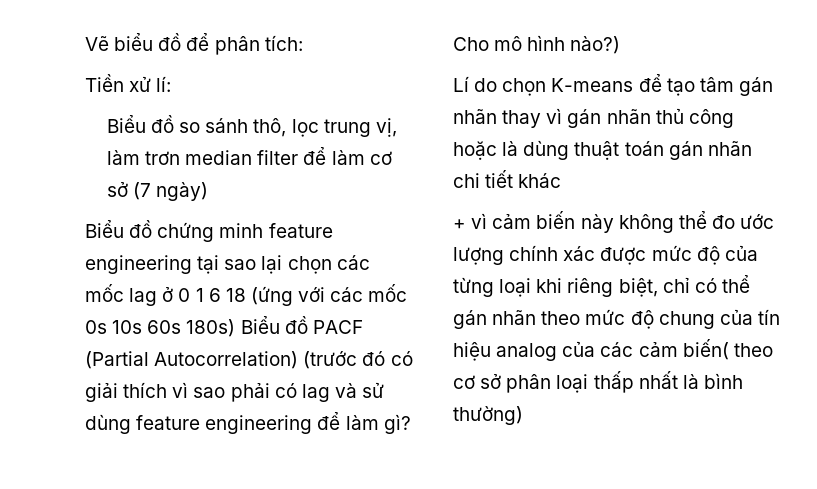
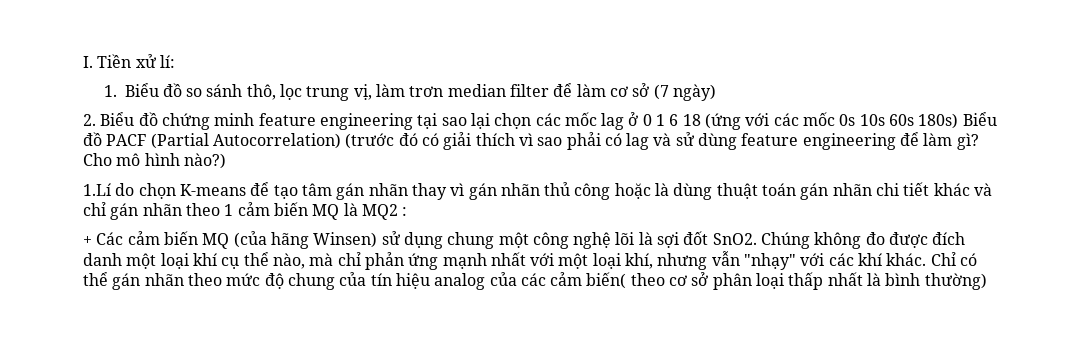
- Vẽ biểu đồ để phân tích:
- Tiền xử lí:
+ I. Tiền xử lí:
- Biểu đồ so sánh thô, lọc trung vị, làm trơn median filter để làm cơ sở (7 ngày)
+ 1. Biểu đồ so sánh thô, lọc trung vị, làm trơn median filter để làm cơ sở (7 ngày)
- Biểu đồ chứng minh feature engineering tại sao lại chọn các mốc lag ở 0 1 6 18 (ứng với các mốc 0s 10s 60s 180s) Biểu đồ PACF (Partial Autocorrelation) (trước đó có giải thích vì sao phải có lag và sử dùng feature engineering để làm gì?
+ 2. Biểu đồ chứng minh feature engineering tại sao lại chọn các mốc lag ở 0 1 6 18 (ứng với các mốc 0s 10s 60s 180s) Biểu đồ PACF (Partial Autocorrelation) (trước đó có giải thích vì sao phải có lag và sử dùng feature engineering để làm gì?
- Lí do chọn K-means để tạo tâm gán nhãn thay vì gán nhãn thủ công hoặc là dùng thuật toán gán nhãn chi tiết khác
+ 1.Lí do chọn K-means để tạo tâm gán nhãn thay vì gán nhãn thủ công hoặc là dùng thuật toán gán nhãn chi tiết khác và chỉ gán nhãn theo 1 cảm biến MQ là MQ2 :
- + vì cảm biến này không thể đo ước lượng chính xác được mức độ của từng loại khi riêng biệt, chỉ có thể gán nhãn theo mức độ chung của tín hiệu analog của các cảm biến( theo cơ sở phân loại thấp nhất là bình thường)
+ + Các cảm biến MQ (của hãng Winsen) sử dụng chung một công nghệ lõi là sợi đốt SnO2. Chúng không đo được đích danh một loại khí cụ thể nào, mà chỉ phản ứng mạnh nhất với một loại khí, nhưng vẫn "nhạy" với các khí khác. Chỉ có thể gán nhãn theo mức độ chung của tín hiệu analog của các cảm biến( theo cơ sở phân loại thấp nhất là bình thường)

